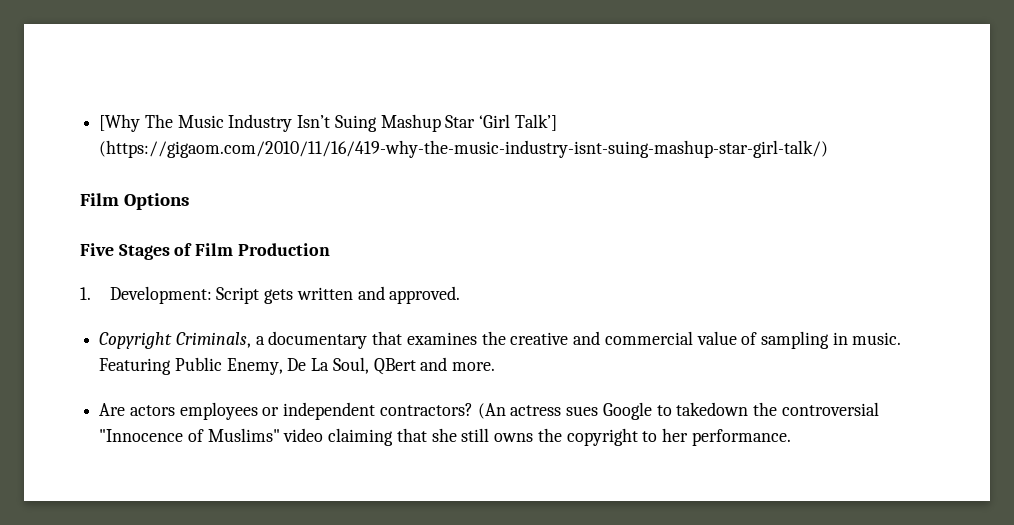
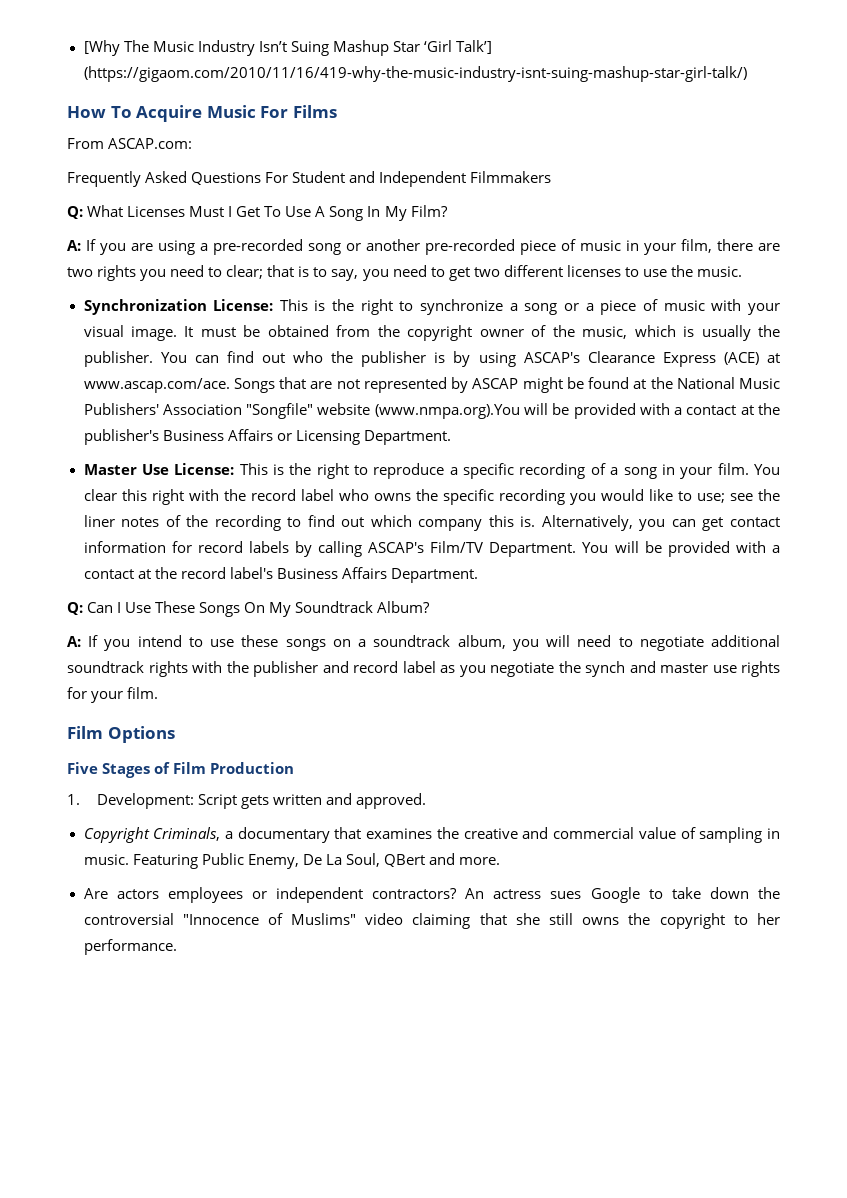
+ How To Acquire Music For Films
+ From ASCAP.com:
+ Frequently Asked Questions For Student and Independent Filmmakers
+ Q: What Licenses Must I Get To Use A Song In My Film?
+ A: If you are using a pre-recorded song or another pre-recorded piece of music in your film, there are two rights you need to clear; that is to say, you need to get two different licenses to use the music.
+ Synchronization License: This is the right to synchronize a song or a piece of music with your visual image. It must be obtained from the copyright owner of the music, which is usually the publisher. You can find out who the publisher is by using ASCAP's Clearance Express (ACE) at www.ascap.com/ace. Songs that are not represented by ASCAP might be found at the National Music Publishers' Association "Songfile" website (www.nmpa.org).You will be provided with a contact at the publisher's Business Affairs or Licensing Department.
+ Master Use License: This is the right to reproduce a specific recording of a song in your film. You clear this right with the record label who owns the specific recording you would like to use; see the liner notes of the recording to find out which company this is. Alternatively, you can get contact information for record labels by calling ASCAP's Film/TV Department. You will be provided with a contact at the record label's Business Affairs Department.
+ Q: Can I Use These Songs On My Soundtrack Album?
+ A: If you intend to use these songs on a soundtrack album, you will need to negotiate additional soundtrack rights with the publisher and record label as you negotiate the synch and master use rights for your film.
- (An actress sues Google to takedown the controversial "Innocence of Muslims" video claiming that she still owns the copyright to her performance.
+ An actress sues Google to take down the controversial "Innocence of Muslims" video claiming that she still owns the copyright to her performance.

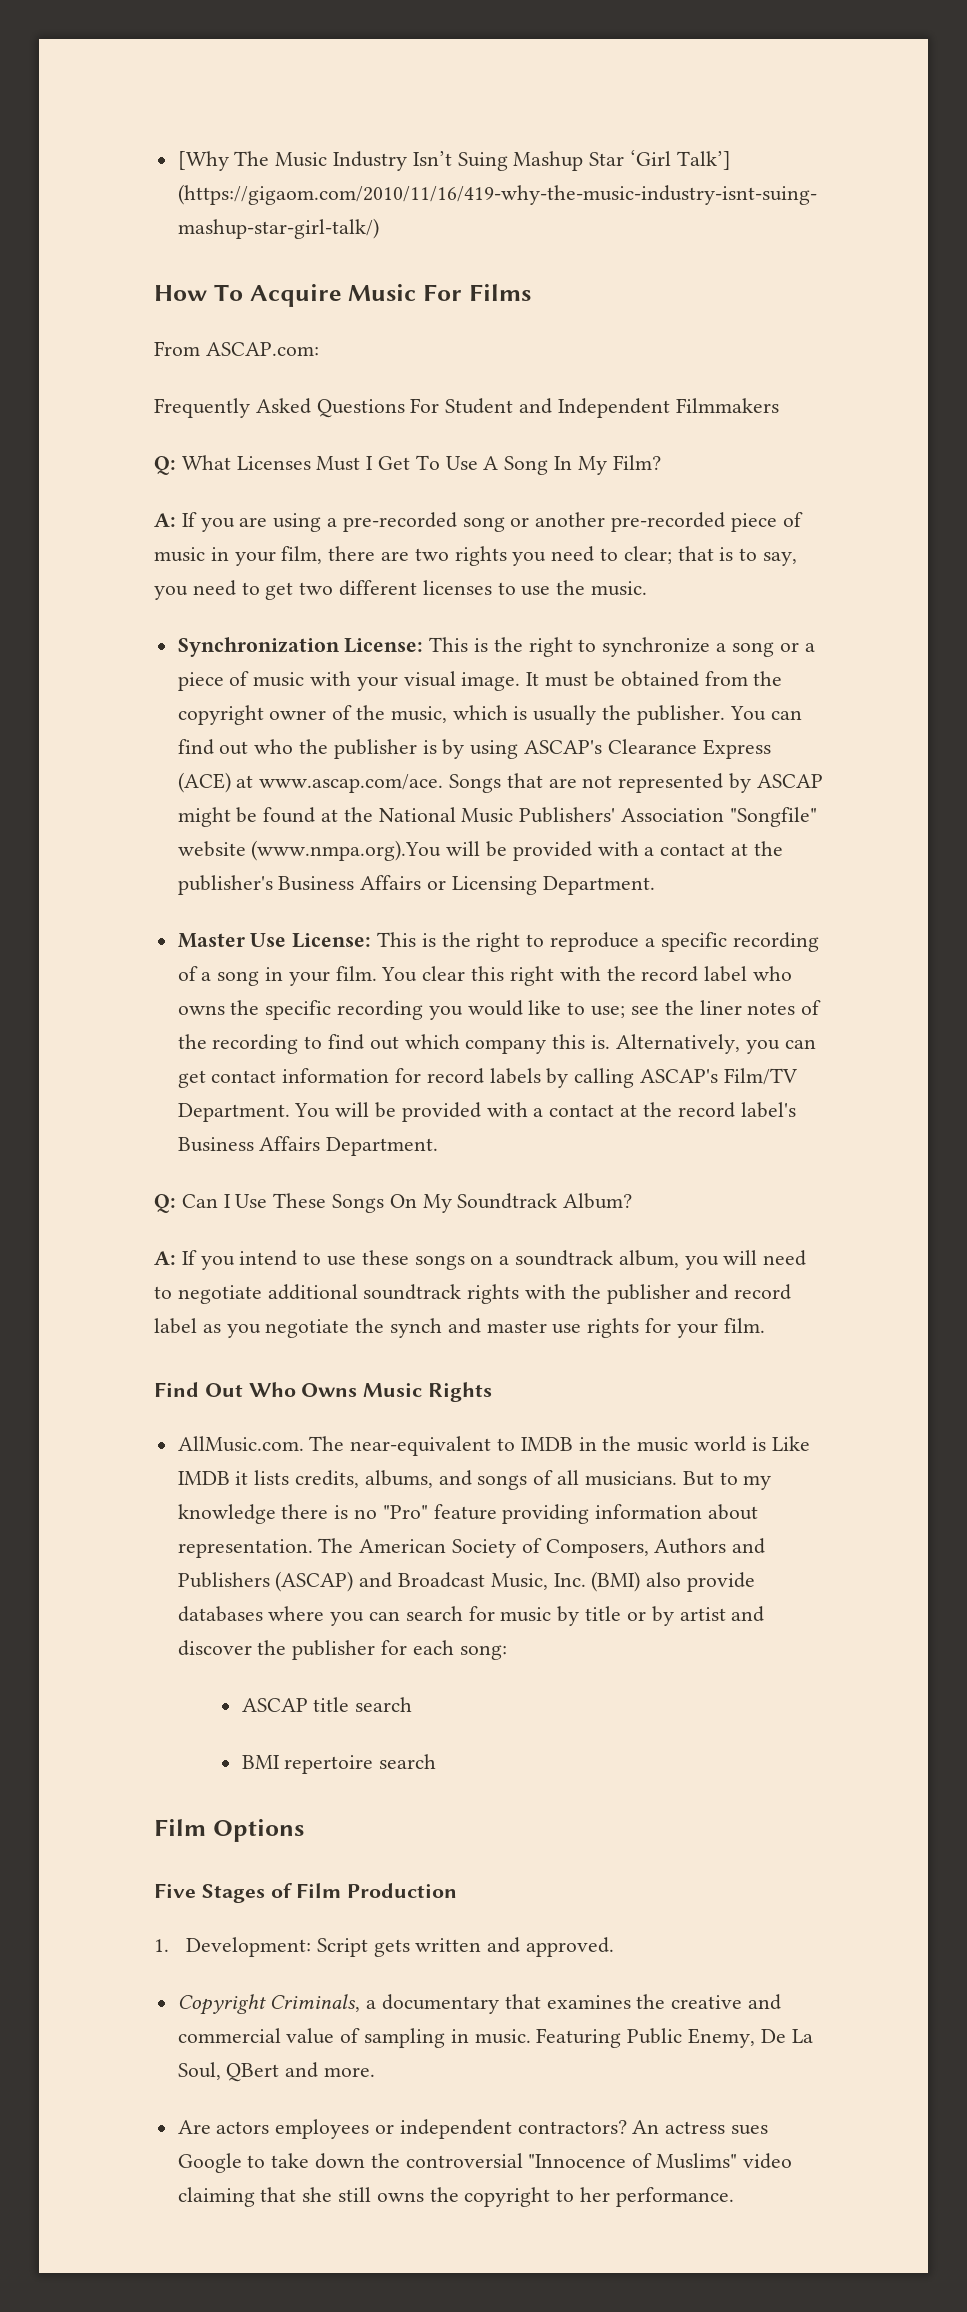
+ Find Out Who Owns Music Rights
+ AllMusic.com. The near-equivalent to IMDB in the music world is Like IMDB it lists credits, albums, and songs of all musicians. But to my knowledge there is no "Pro" feature providing information about representation. The American Society of Composers, Authors and Publishers (ASCAP) and Broadcast Music, Inc. (BMI) also provide databases where you can search for music by title or by artist and discover the publisher for each song:
+ ASCAP title search
+ BMI repertoire search

